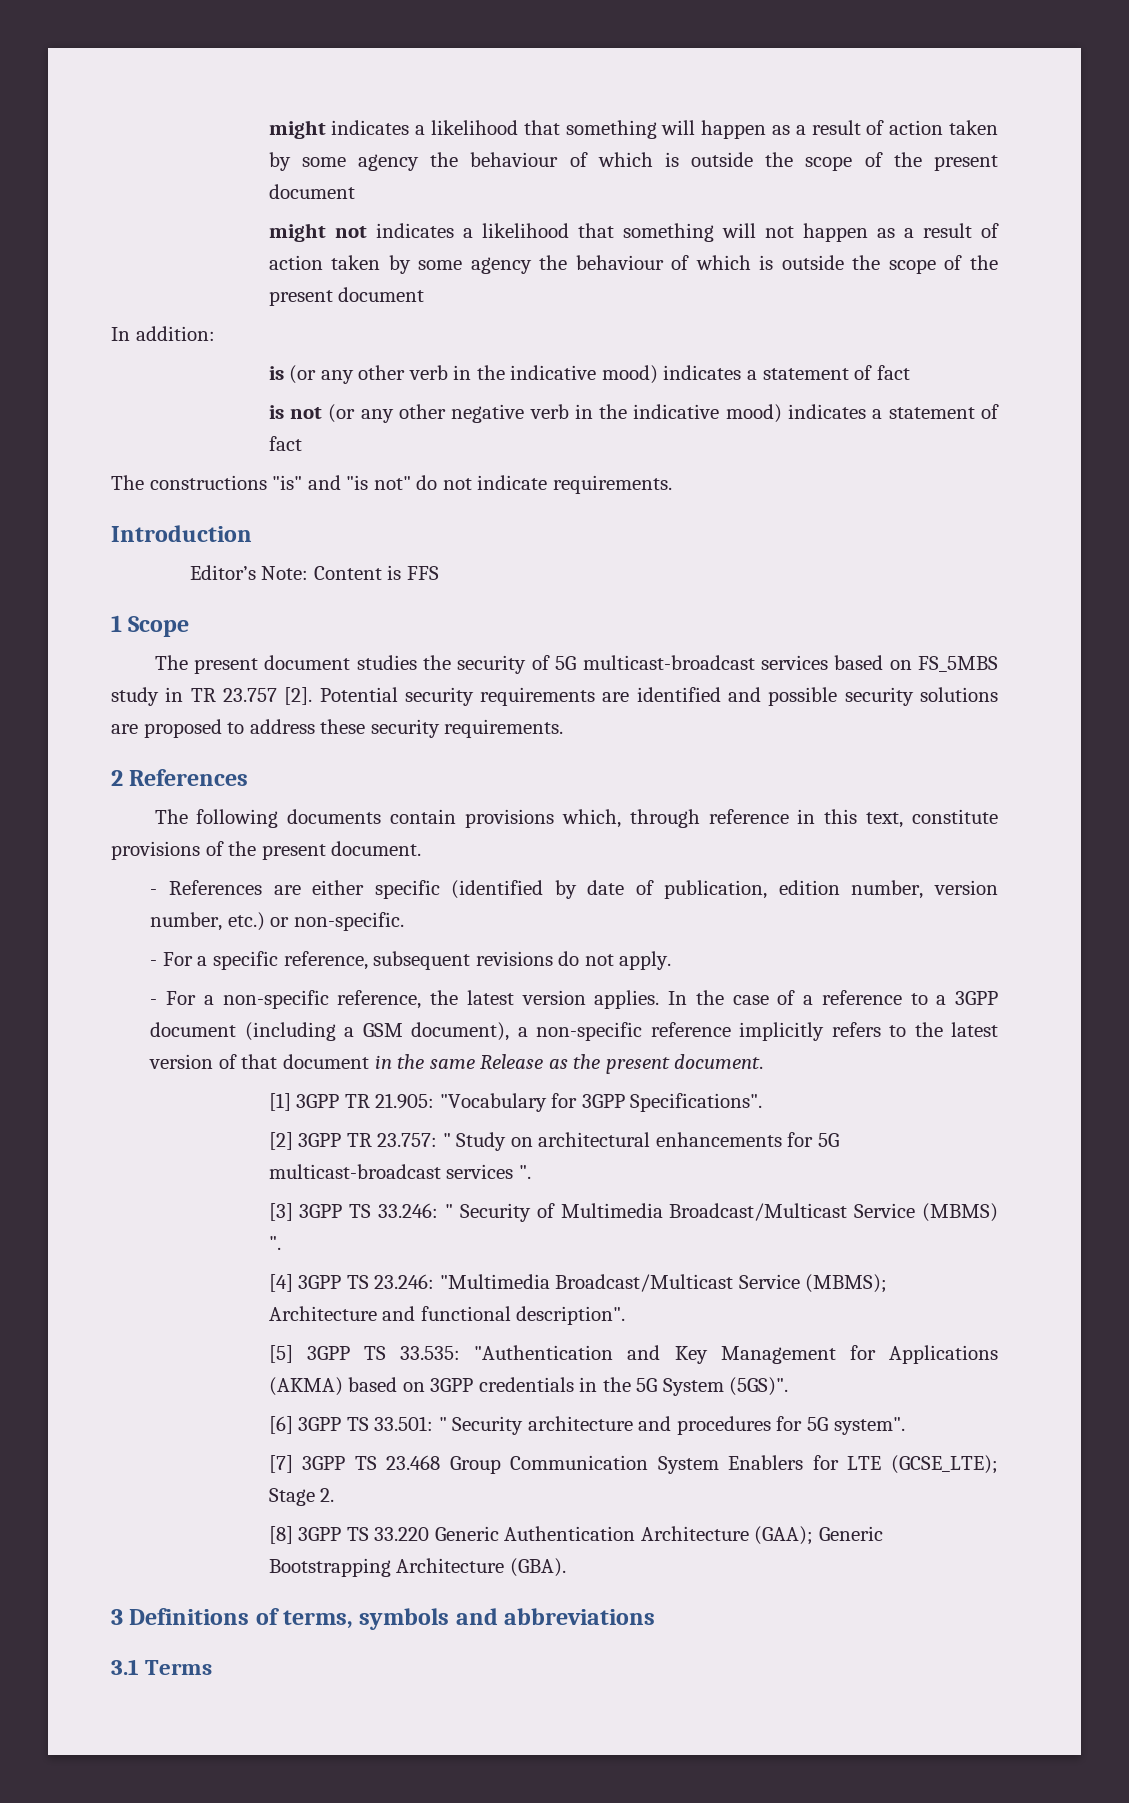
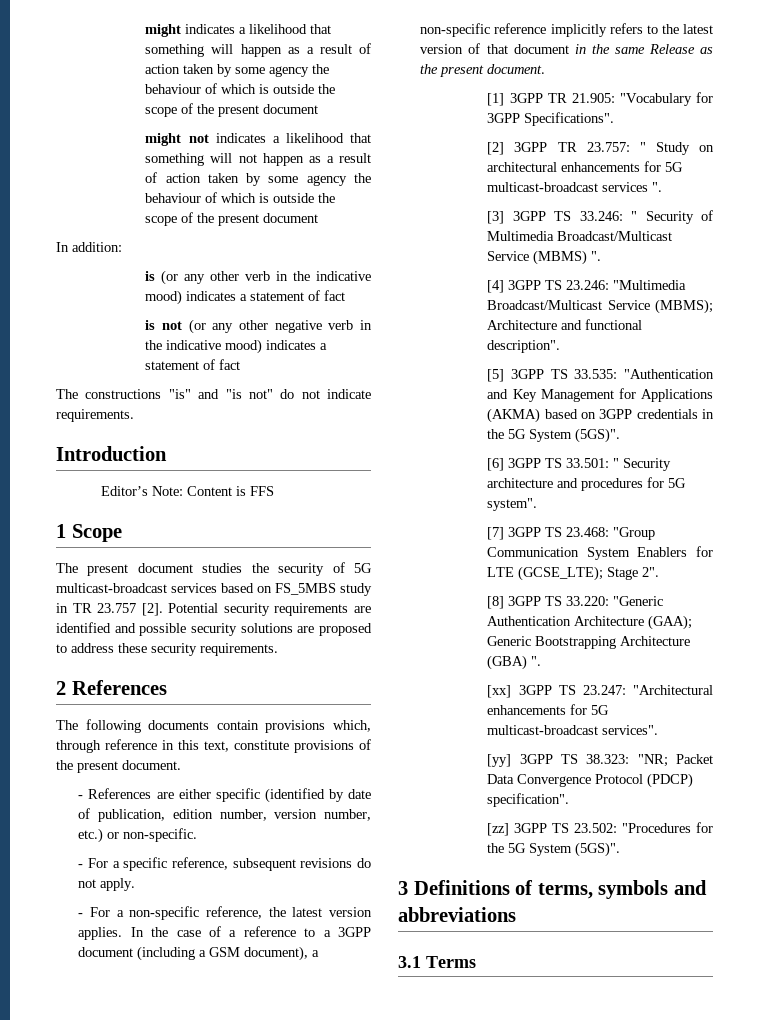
- [7] 3GPP TS 23.468 Group Communication System Enablers for LTE (GCSE_LTE); Stage 2.
+ [7] 3GPP TS 23.468: "Group Communication System Enablers for LTE (GCSE_LTE); Stage 2".
- [8] 3GPP TS 33.220 Generic Authentication Architecture (GAA); Generic Bootstrapping Architecture (GBA).
+ [8] 3GPP TS 33.220: "Generic Authentication Architecture (GAA); Generic Bootstrapping Architecture (GBA) ".
+ [xx] 3GPP TS 23.247: "Architectural enhancements for 5G multicast-broadcast services".
+ [yy] 3GPP TS 38.323: "NR; Packet Data Convergence Protocol (PDCP) specification".
+ [zz] 3GPP TS 23.502: "Procedures for the 5G System (5GS)".

